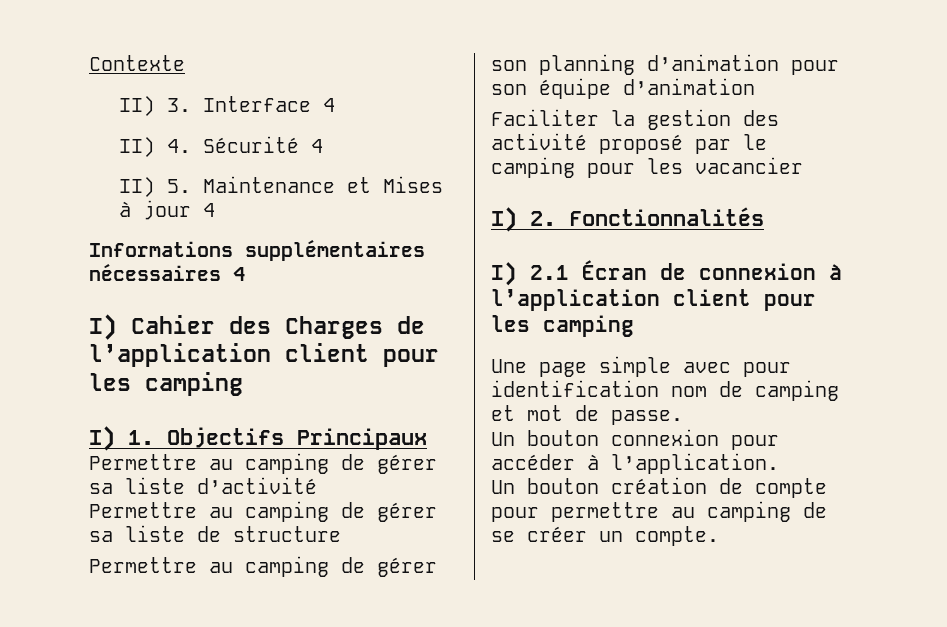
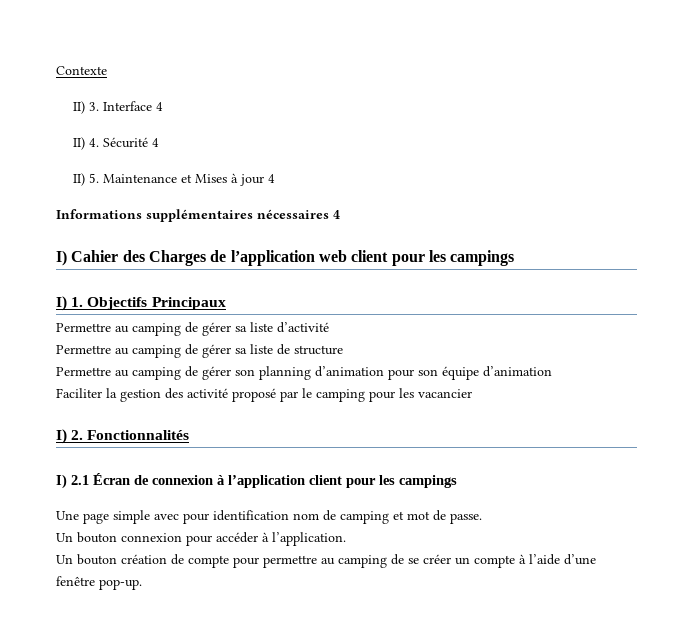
- I) Cahier des Charges de l’application client pour les camping
+ I) Cahier des Charges de l’application web client pour les campings
- I) 2.1 Écran de connexion à l’application client pour les camping
+ I) 2.1 Écran de connexion à l’application client pour les campings
- Un bouton création de compte pour permettre au camping de se créer un compte.
+ Un bouton création de compte pour permettre au camping de se créer un compte à l’aide d’une fenêtre pop-up.

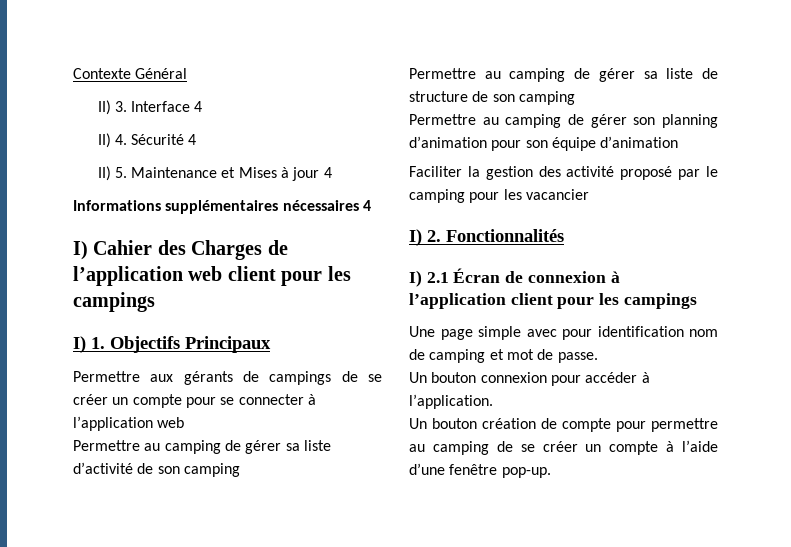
- Contexte
+ Contexte Général
+ Permettre aux gérants de campings de se créer un compte pour se connecter à l’application web
- Permettre au camping de gérer sa liste d’activité
+ Permettre au camping de gérer sa liste d’activité de son camping
- Permettre au camping de gérer sa liste de structure
+ Permettre au camping de gérer sa liste de structure de son camping

